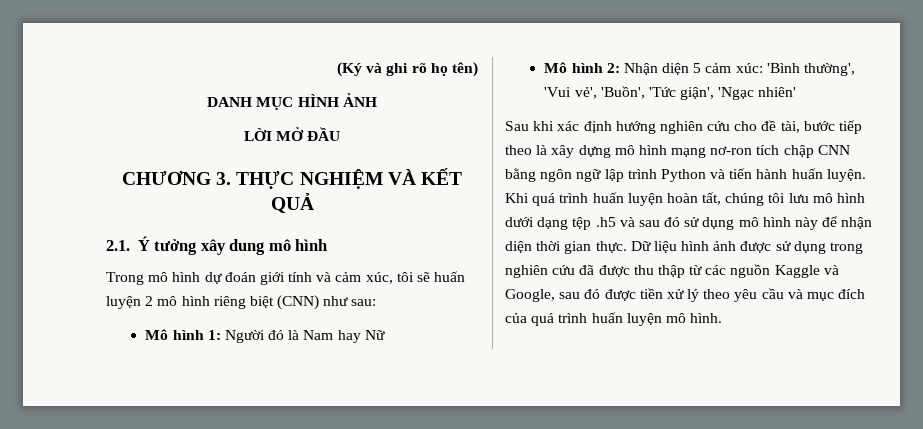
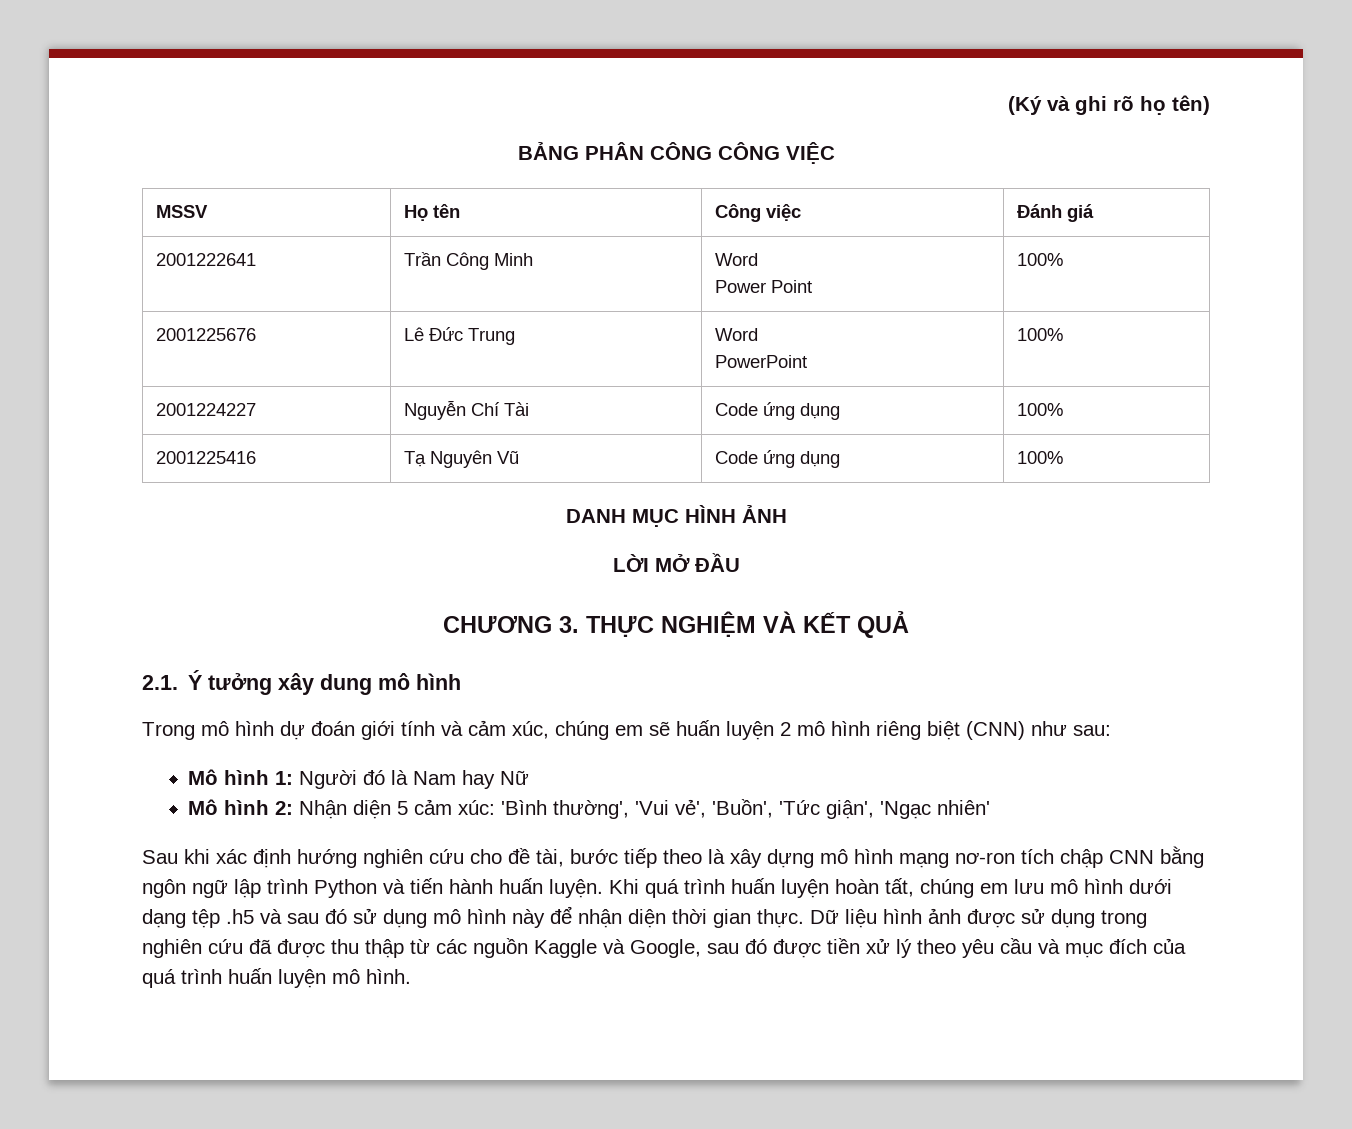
+ BẢNG PHÂN CÔNG CÔNG VIỆC
+ MSSV | Họ tên | Công việc | Đánh giá
+ 2001222641 | Trần Công Minh | Word
+ Power Point | 100%
+ 2001225676 | Lê Đức Trung | Word
+ PowerPoint | 100%
+ 2001224227 | Nguyễn Chí Tài | Code ứng dụng | 100%
+ 2001225416 | Tạ Nguyên Vũ | Code ứng dụng | 100%
- Trong mô hình dự đoán giới tính và cảm xúc, tôi sẽ huấn luyện 2 mô hình riêng biệt (CNN) như sau:
+ Trong mô hình dự đoán giới tính và cảm xúc, chúng em sẽ huấn luyện 2 mô hình riêng biệt (CNN) như sau:
- Khi quá trình huấn luyện hoàn tất, chúng tôi lưu mô hình dưới dạng tệp .h5 và sau đó sử dụng mô hình này để nhận diện thời gian thực.
+ Khi quá trình huấn luyện hoàn tất, chúng em lưu mô hình dưới dạng tệp .h5 và sau đó sử dụng mô hình này để nhận diện thời gian thực.

